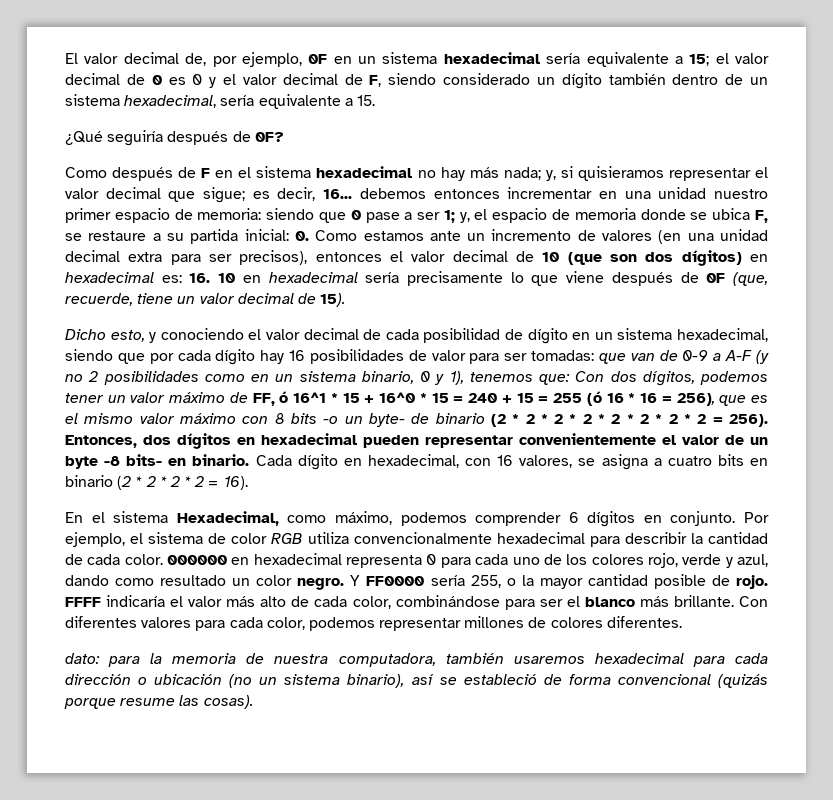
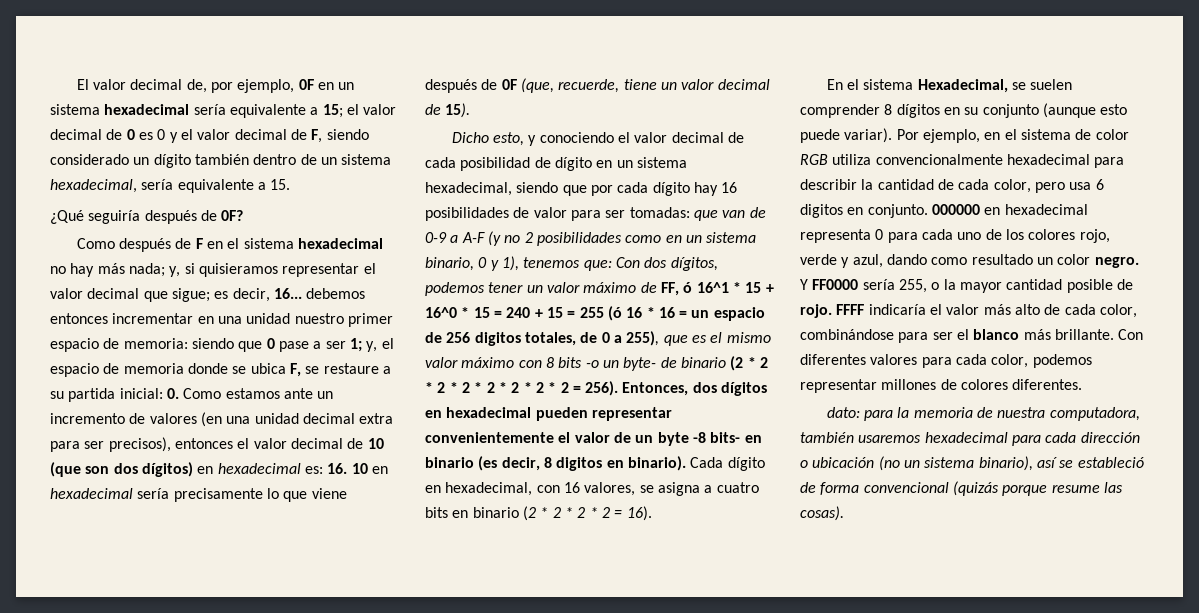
- Con dos dígitos, podemos tener un valor máximo de FF, ó 16^1 * 15 + 16^0 * 15 = 240 + 15 = 255 (ó 16 * 16 = 256), que es el mismo valor máximo con 8 bits -o un byte- de binario (2 * 2 * 2 * 2 * 2 * 2 * 2 * 2 = 256).
+ Con dos dígitos, podemos tener un valor máximo de FF, ó 16^1 * 15 + 16^0 * 15 = 240 + 15 = 255 (ó 16 * 16 = un espacio de 256 digitos totales, de 0 a 255), que es el mismo valor máximo con 8 bits -o un byte- de binario (2 * 2 * 2 * 2 * 2 * 2 * 2 * 2 = 256).
- Entonces, dos dígitos en hexadecimal pueden representar convenientemente el valor de un byte -8 bits- en binario.
+ Entonces, dos dígitos en hexadecimal pueden representar convenientemente el valor de un byte -8 bits- en binario (es decir, 8 digitos en binario).
- En el sistema Hexadecimal, como máximo, podemos comprender 6 dígitos en conjunto.
+ En el sistema Hexadecimal, se suelen comprender 8 dígitos en su conjunto (aunque esto puede variar).
- Por ejemplo, el sistema de color RGB utiliza convencionalmente hexadecimal para describir la cantidad de cada color.
+ Por ejemplo, en el sistema de color RGB utiliza convencionalmente hexadecimal para describir la cantidad de cada color, pero usa 6 digitos en conjunto.

